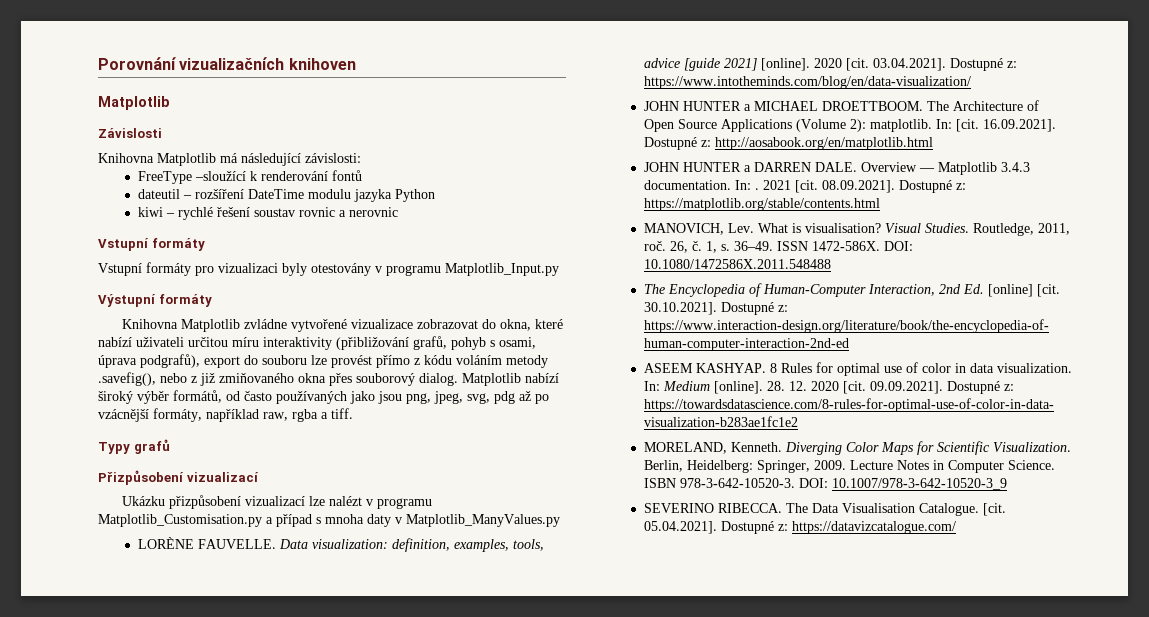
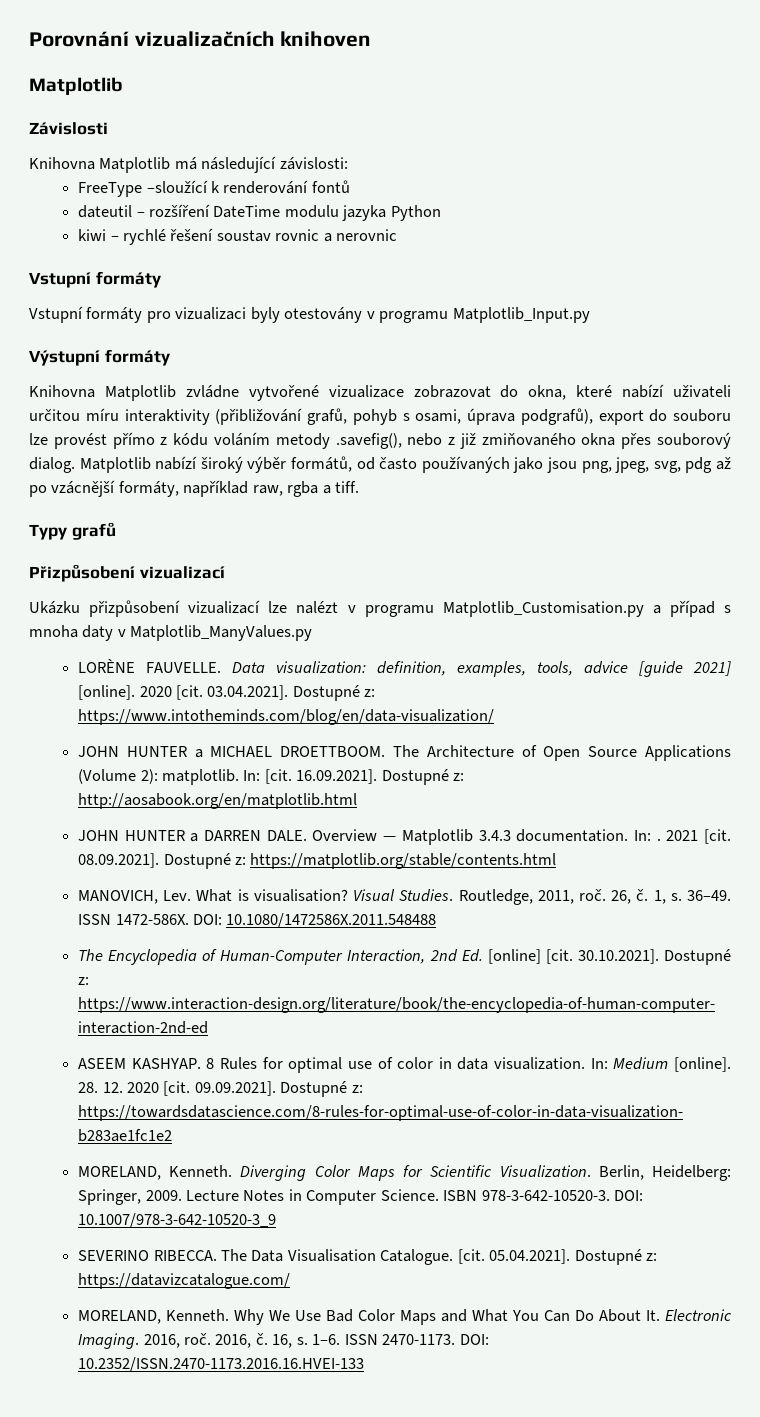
+ MORELAND, Kenneth. Why We Use Bad Color Maps and What You Can Do About It. Electronic Imaging. 2016, roč. 2016, č. 16, s. 1–6. ISSN 2470-1173. DOI: 10.2352/ISSN.2470-1173.2016.16.HVEI-133

